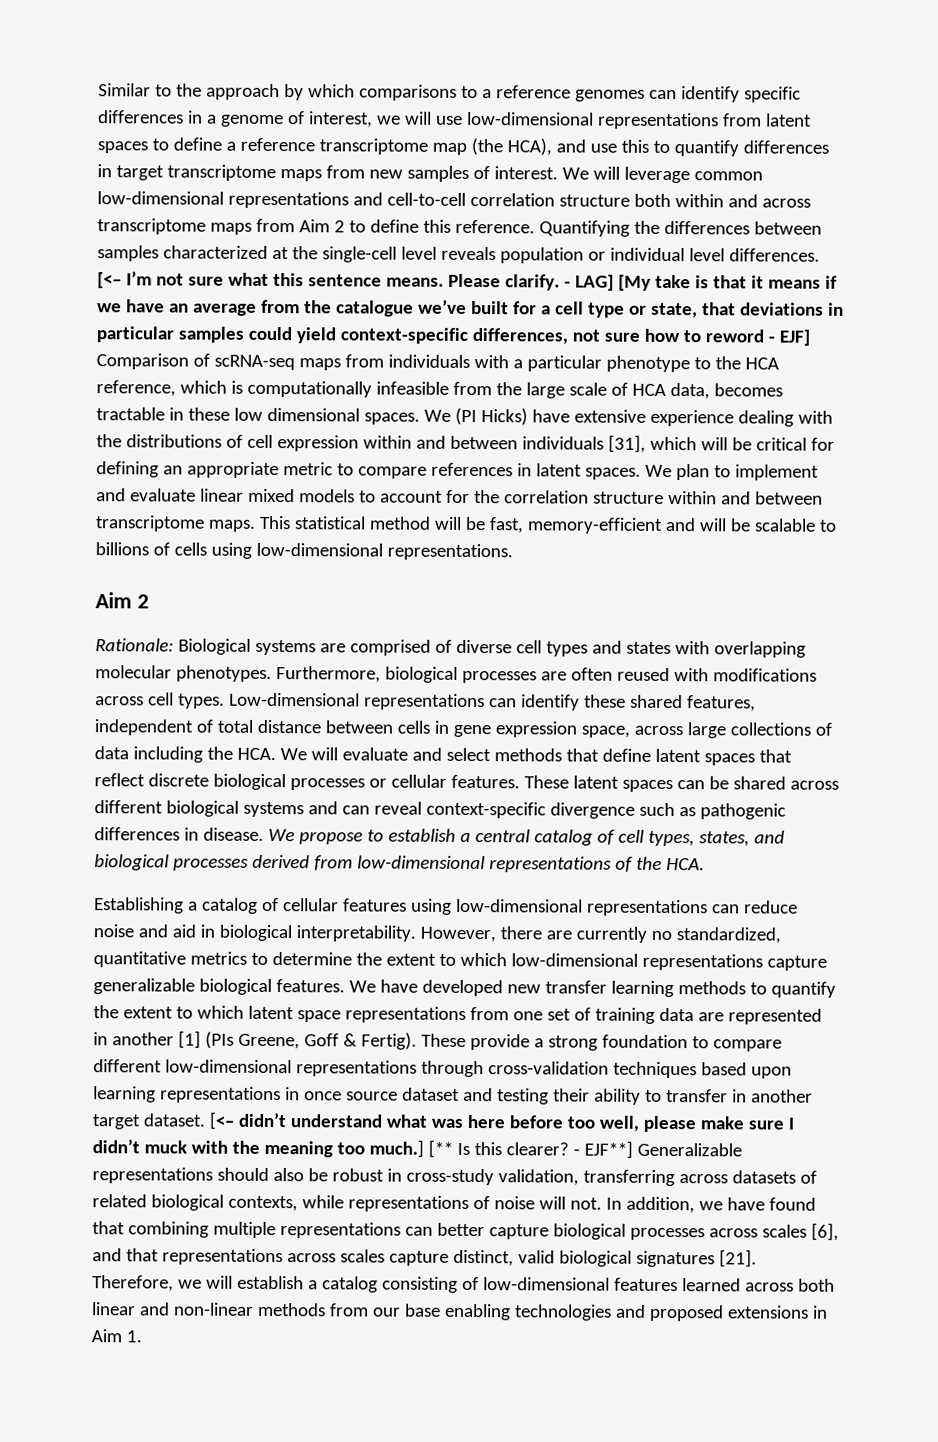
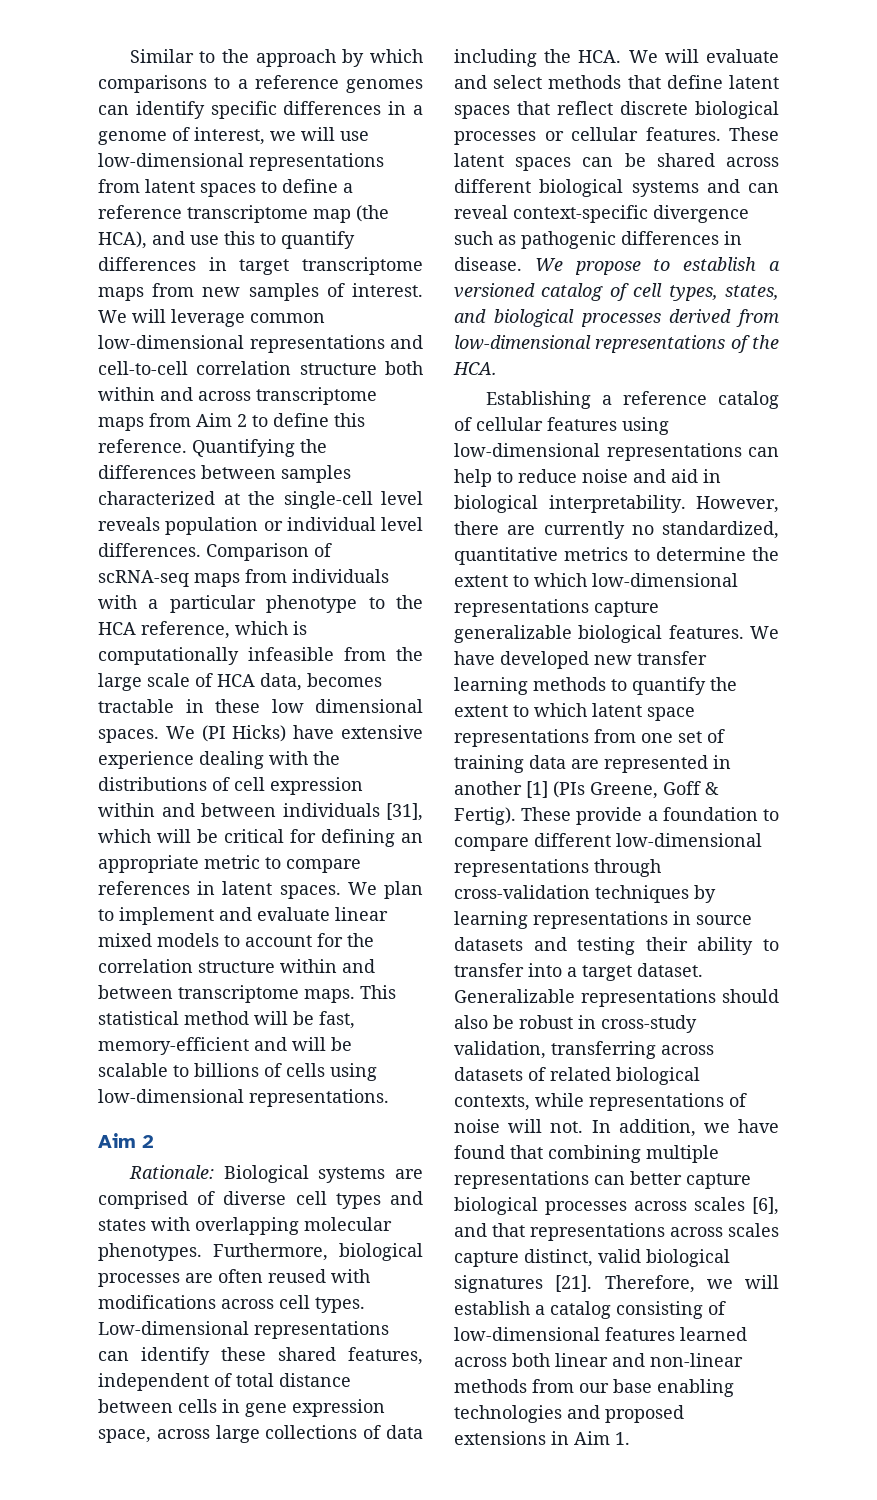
- [<– I’m not sure what this sentence means. Please clarify. - LAG] [My take is that it means if we have an average from the catalogue we’ve built for a cell type or state, that deviations in particular samples could yield context-specific differences, not sure how to reword - EJF] Comparison of scRNA-seq maps from individuals with a particular phenotype to the HCA reference, which is computationally infeasible from the large scale of HCA data, becomes tractable in these low dimensional spaces.
+ Comparison of scRNA-seq maps from individuals with a particular phenotype to the HCA reference, which is computationally infeasible from the large scale of HCA data, becomes tractable in these low dimensional spaces.
- We propose to establish a central catalog of cell types, states, and biological processes derived from low-dimensional representations of the HCA.
+ We propose to establish a versioned catalog of cell types, states, and biological processes derived from low-dimensional representations of the HCA.
- Establishing a catalog of cellular features using low-dimensional representations can reduce noise and aid in biological interpretability.
+ Establishing a reference catalog of cellular features using low-dimensional representations can help to reduce noise and aid in biological interpretability.
- These provide a strong foundation to compare different low-dimensional representations through cross-validation techniques based upon learning representations in once source dataset and testing their ability to transfer in another target dataset. [<– didn’t understand what was here before too well, please make sure I didn’t muck with the meaning too much.] [** Is this clearer? - EJF**] Generalizable representations should also be robust in cross-study validation, transferring across datasets of related biological contexts, while representations of noise will not.
+ These provide a foundation to compare different low-dimensional representations through cross-validation techniques by learning representations in source datasets and testing their ability to transfer into a target dataset. Generalizable representations should also be robust in cross-study validation, transferring across datasets of related biological contexts, while representations of noise will not.

